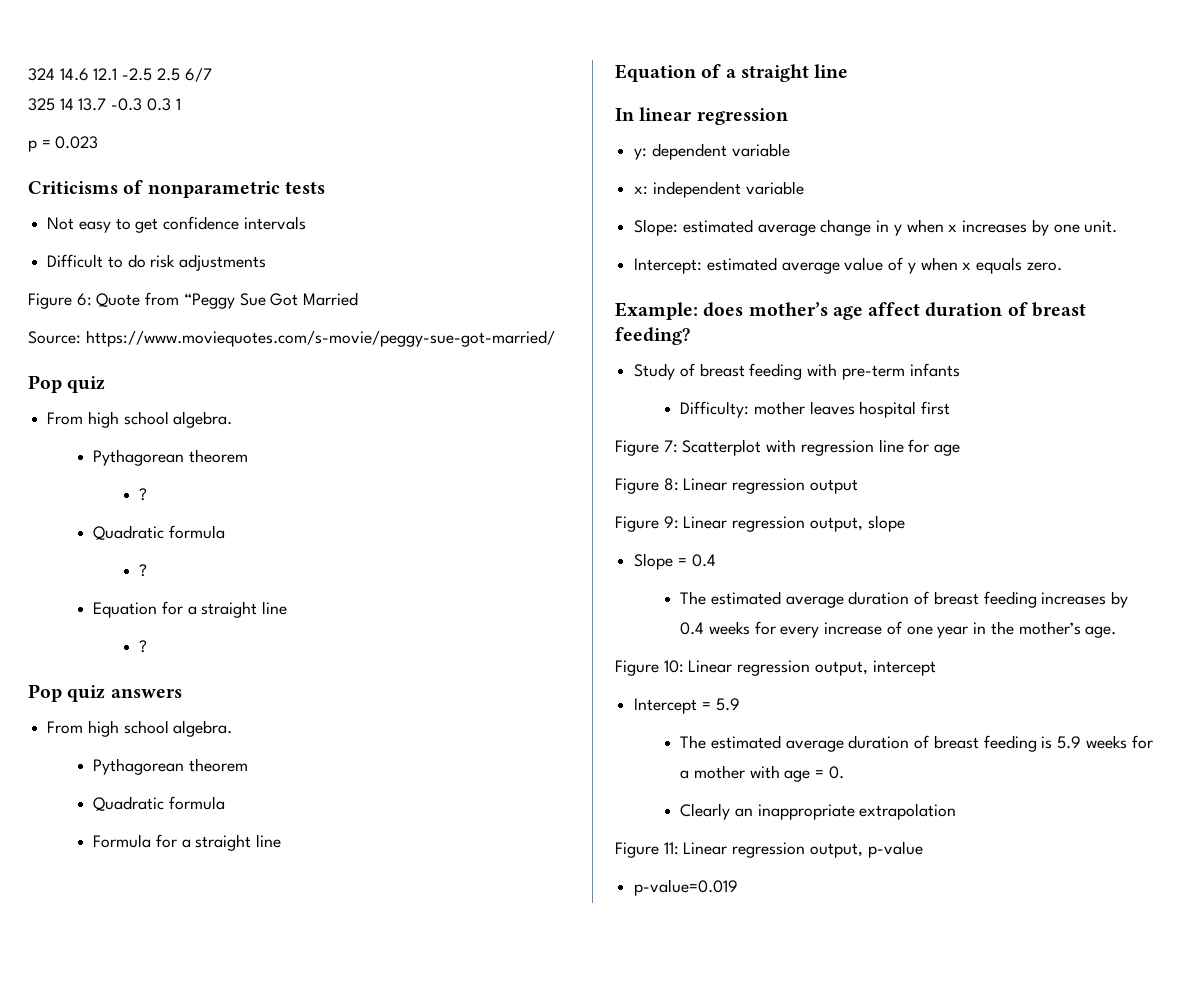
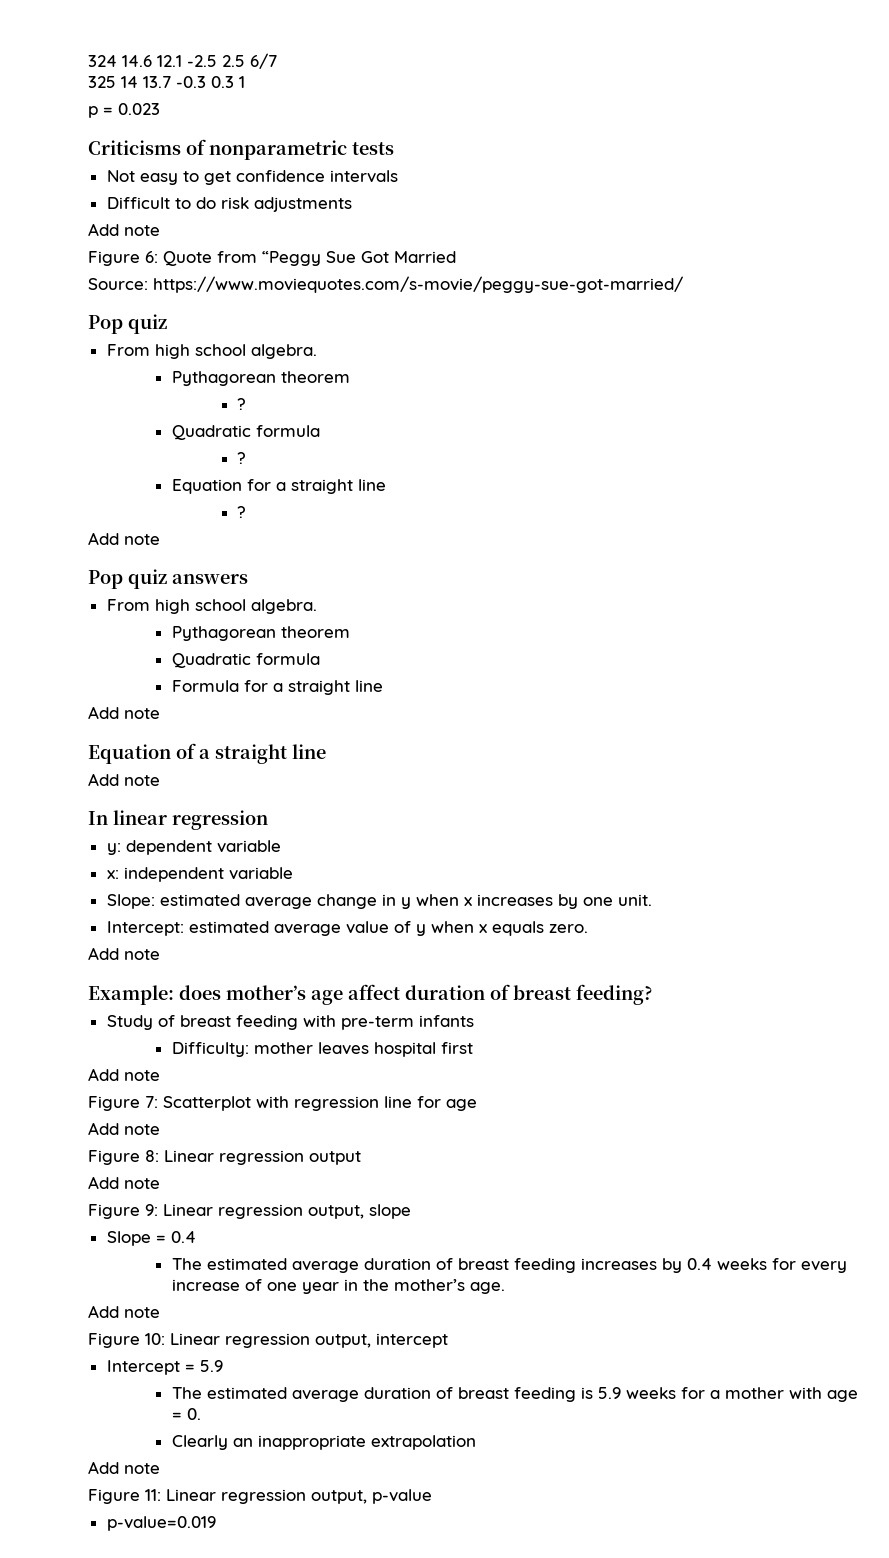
  Difficult to do risk adjustments
+ Add note
  Equation for a straight line
  ?
+ Add note
  Formula for a straight line
+ Add note
  Equation of a straight line
+ Add note
  Intercept: estimated average value of y when x equals zero.
+ Add note
  Difficulty: mother leaves hospital first
+ Add note
  Figure 7: Scatterplot with regression line for age
+ Add note
  Figure 8: Linear regression output
+ Add note
  The estimated average duration of breast feeding increases by 0.4 weeks for every increase of one year in the mother’s age.
+ Add note
  Clearly an inappropriate extrapolation
+ Add note

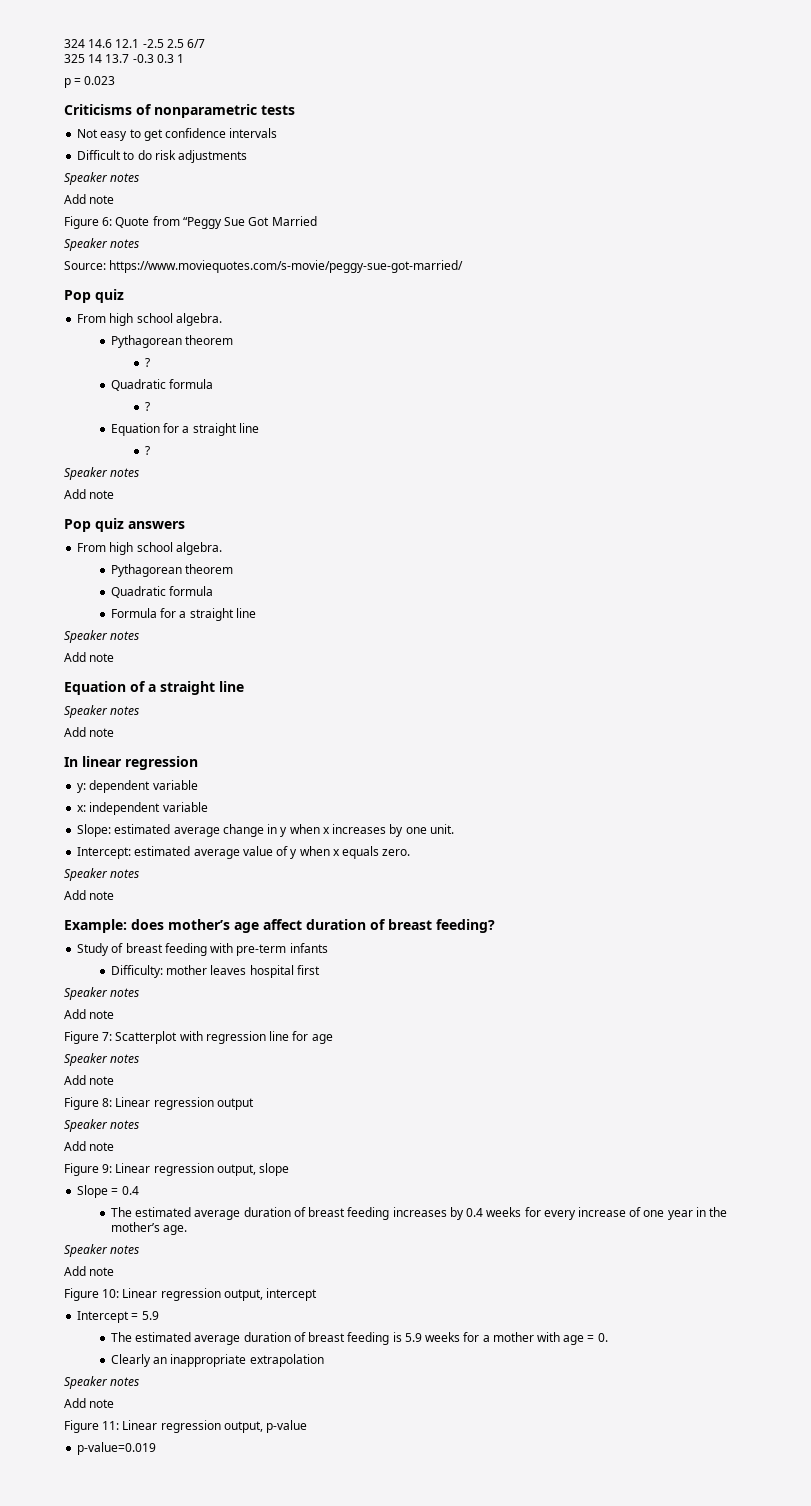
  Difficult to do risk adjustments
+ Speaker notes
  Figure 6: Quote from “Peggy Sue Got Married
+ Speaker notes
  Equation for a straight line
  ?
+ Speaker notes
  Formula for a straight line
+ Speaker notes
  Equation of a straight line
+ Speaker notes
  Intercept: estimated average value of y when x equals zero.
+ Speaker notes
  Difficulty: mother leaves hospital first
+ Speaker notes
  Figure 7: Scatterplot with regression line for age
+ Speaker notes
  Figure 8: Linear regression output
+ Speaker notes
  The estimated average duration of breast feeding increases by 0.4 weeks for every increase of one year in the mother’s age.
+ Speaker notes
  Clearly an inappropriate extrapolation
+ Speaker notes

